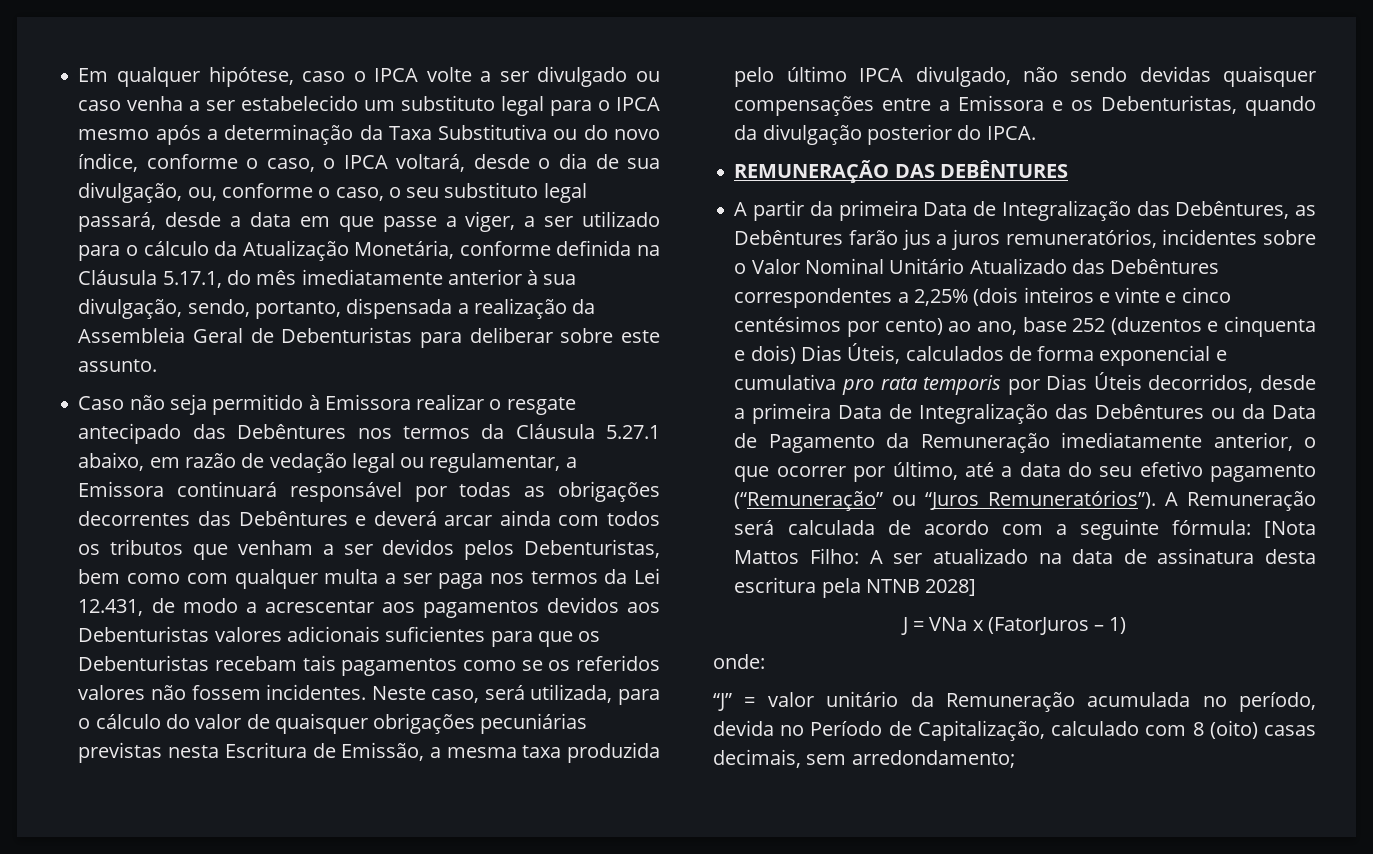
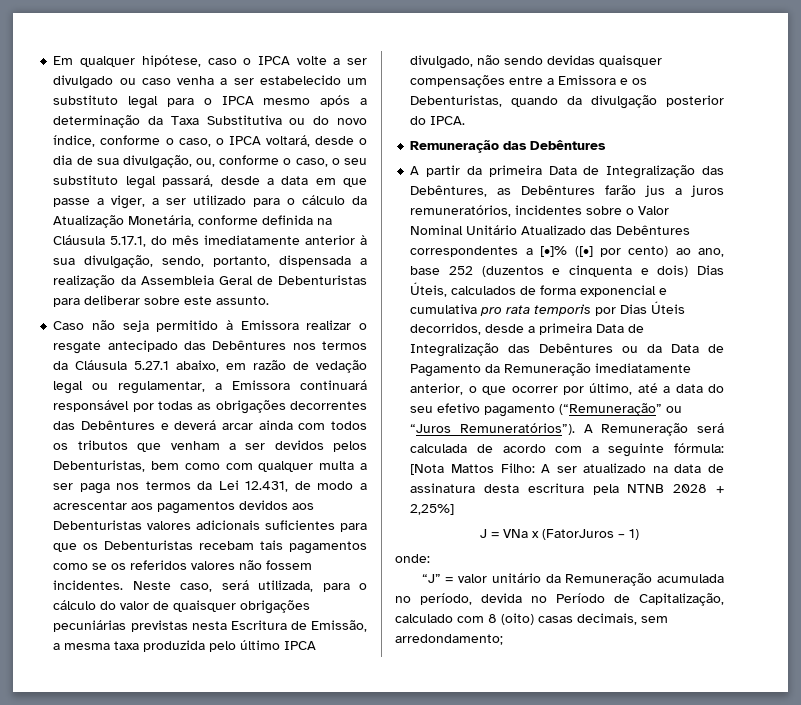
- REMUNERAÇÃO DAS DEBÊNTURES
+ Remuneração das Debêntures
- A partir da primeira Data de Integralização das Debêntures, as Debêntures farão jus a juros remuneratórios, incidentes sobre o Valor Nominal Unitário Atualizado das Debêntures correspondentes a 2,25% (dois inteiros e vinte e cinco centésimos por cento) ao ano, base 252 (duzentos e cinquenta e dois) Dias Úteis, calculados de forma exponencial e cumulativa pro rata temporis por Dias Úteis decorridos, desde a primeira Data de Integralização das Debêntures ou da Data de Pagamento da Remuneração imediatamente anterior, o que ocorrer por último, até a data do seu efetivo pagamento (“Remuneração” ou “Juros Remuneratórios”).
+ A partir da primeira Data de Integralização das Debêntures, as Debêntures farão jus a juros remuneratórios, incidentes sobre o Valor Nominal Unitário Atualizado das Debêntures correspondentes a [•]% ([•] por cento) ao ano, base 252 (duzentos e cinquenta e dois) Dias Úteis, calculados de forma exponencial e cumulativa pro rata temporis por Dias Úteis decorridos, desde a primeira Data de Integralização das Debêntures ou da Data de Pagamento da Remuneração imediatamente anterior, o que ocorrer por último, até a data do seu efetivo pagamento (“Remuneração” ou “Juros Remuneratórios”).
- A Remuneração será calculada de acordo com a seguinte fórmula: [Nota Mattos Filho: A ser atualizado na data de assinatura desta escritura pela NTNB 2028]
+ A Remuneração será calculada de acordo com a seguinte fórmula: [Nota Mattos Filho: A ser atualizado na data de assinatura desta escritura pela NTNB 2028 + 2,25%]

